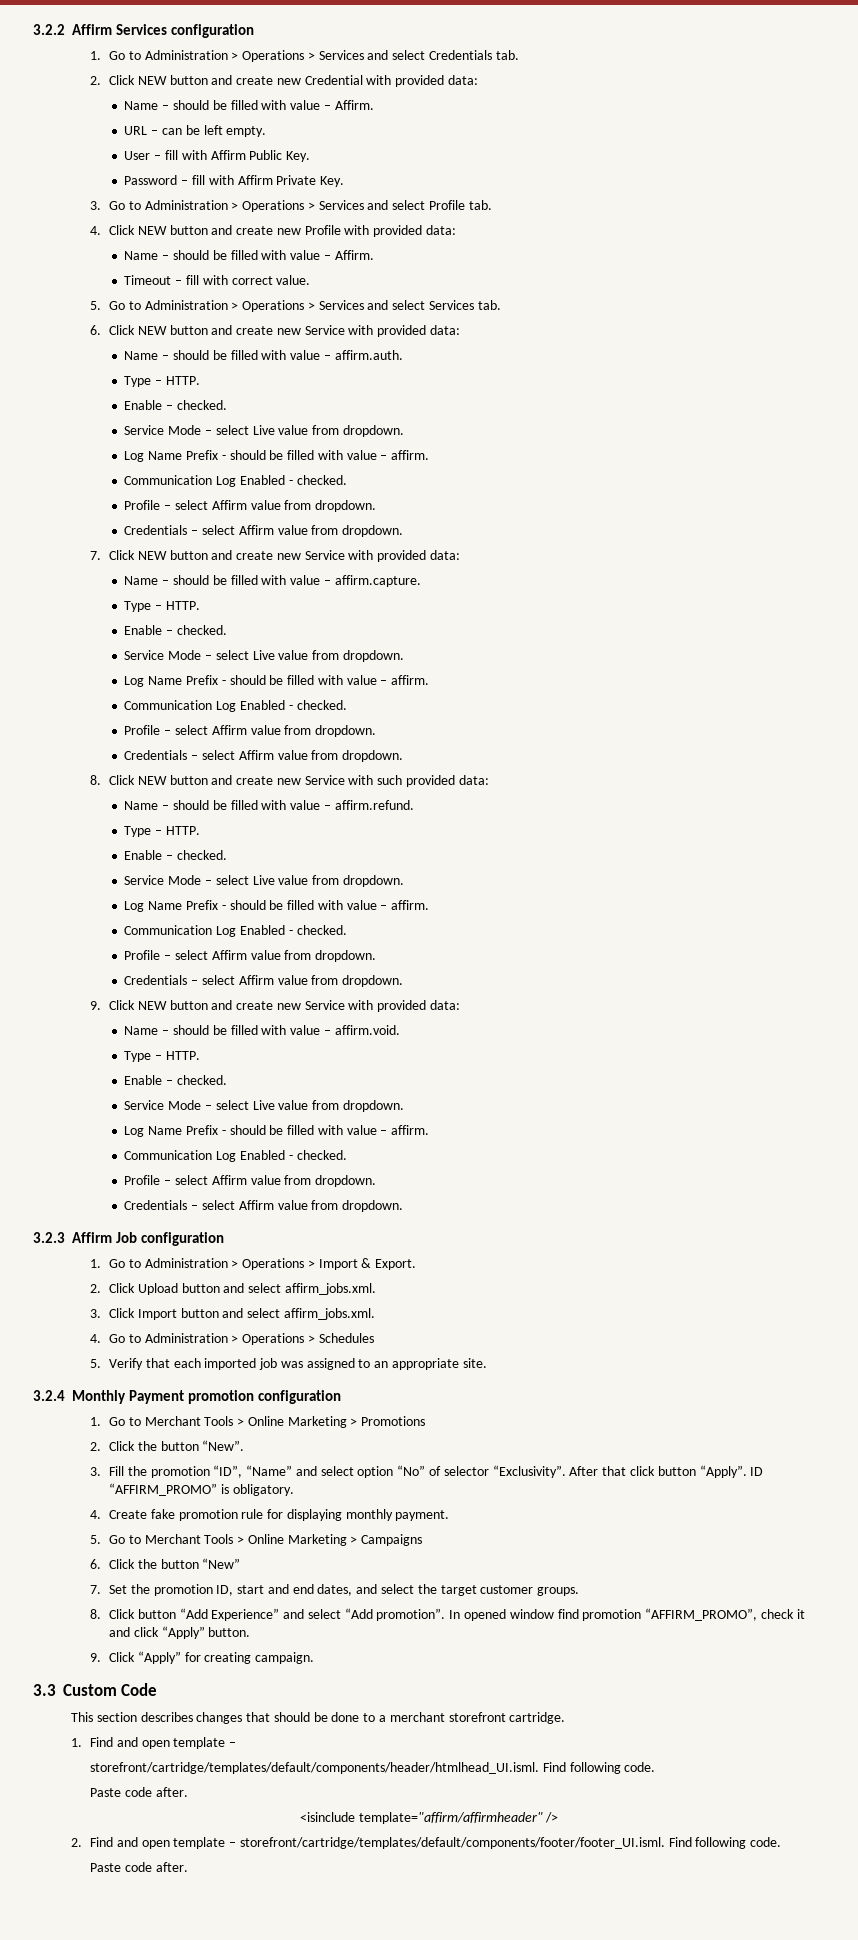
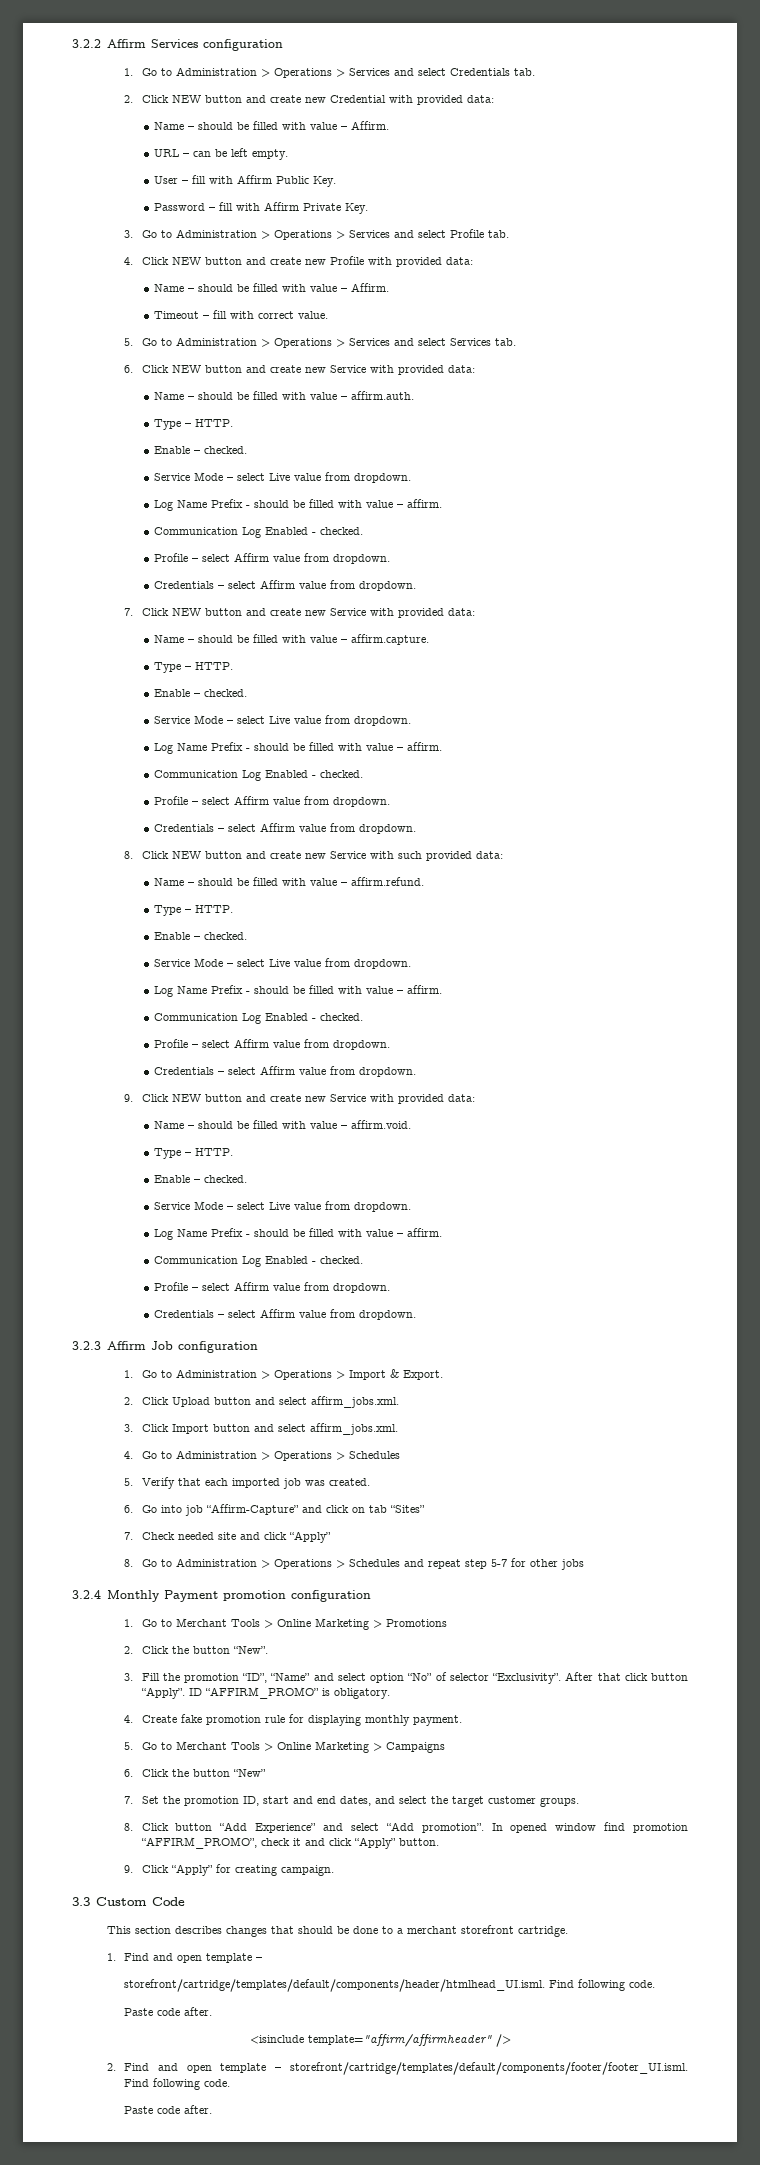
- 5. Verify that each imported job was assigned to an appropriate site.
+ 5. Verify that each imported job was created.
+ 6. Go into job “Affirm-Capture” and click on tab “Sites”
+ 7. Check needed site and click “Apply”
+ 8. Go to Administration > Operations > Schedules and repeat step 5-7 for other jobs

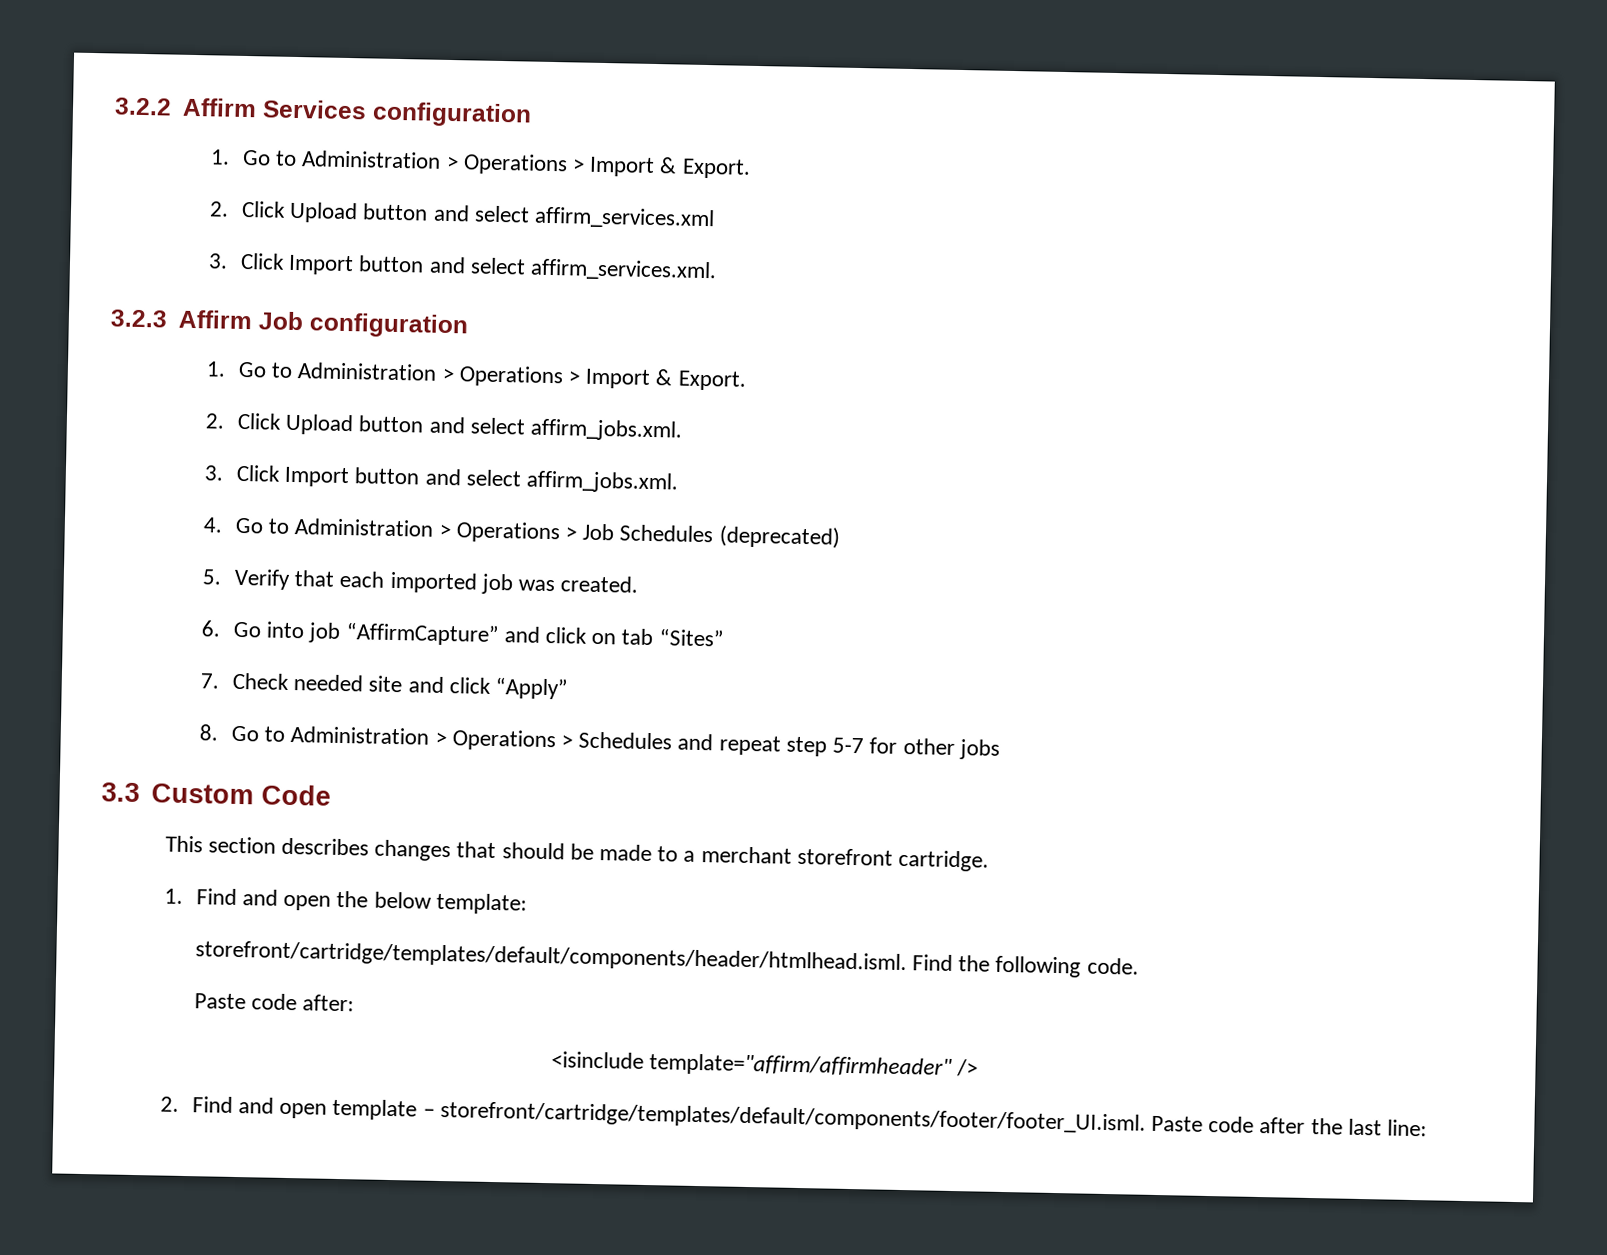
  3.2.2 Affirm Services configuration
- 1. Go to Administration > Operations > Services and select Credentials tab.
- 2. Click NEW button and create new Credential with provided data:
- Name – should be filled with value – Affirm.
- URL – can be left empty.
- User – fill with Affirm Public Key.
- Password – fill with Affirm Private Key.
- 3. Go to Administration > Operations > Services and select Profile tab.
- 4. Click NEW button and create new Profile with provided data:
- Name – should be filled with value – Affirm.
- Timeout – fill with correct value.
- 5. Go to Administration > Operations > Services and select Services tab.
- 6. Click NEW button and create new Service with provided data:
- Name – should be filled with value – affirm.auth.
- Type – HTTP.
- Enable – checked.
- Service Mode – select Live value from dropdown.
- Log Name Prefix - should be filled with value – affirm.
- Communication Log Enabled - checked.
- Profile – select Affirm value from dropdown.
- Credentials – select Affirm value from dropdown.
- 7. Click NEW button and create new Service with provided data:
- Name – should be filled with value – affirm.capture.
- Type – HTTP.
- Enable – checked.
- Service Mode – select Live value from dropdown.
- Log Name Prefix - should be filled with value – affirm.
- Communication Log Enabled - checked.
- Profile – select Affirm value from dropdown.
- Credentials – select Affirm value from dropdown.
- 8. Click NEW button and create new Service with such provided data:
- Name – should be filled with value – affirm.refund.
- Type – HTTP.
- Enable – checked.
- Service Mode – select Live value from dropdown.
- Log Name Prefix - should be filled with value – affirm.
- Communication Log Enabled - checked.
- Profile – select Affirm value from dropdown.
- Credentials – select Affirm value from dropdown.
- 9. Click NEW button and create new Service with provided data:
- Name – should be filled with value – affirm.void.
- Type – HTTP.
- Enable – checked.
- Service Mode – select Live value from dropdown.
- Log Name Prefix - should be filled with value – affirm.
- Communication Log Enabled - checked.
- Profile – select Affirm value from dropdown.
- Credentials – select Affirm value from dropdown.
+ 1. Go to Administration > Operations > Import & Export.
+ 2. Click Upload button and select affirm_services.xml
+ 3. Click Import button and select affirm_services.xml.
- 4. Go to Administration > Operations > Schedules
+ 4. Go to Administration > Operations > Job Schedules (deprecated)
- 6. Go into job “Affirm-Capture” and click on tab “Sites”
+ 6. Go into job “AffirmCapture” and click on tab “Sites”
- 3.2.4 Monthly Payment promotion configuration
- 1. Go to Merchant Tools > Online Marketing > Promotions
- 2. Click the button “New”.
- 3. Fill the promotion “ID”, “Name” and select option “No” of selector “Exclusivity”. After that click button “Apply”. ID “AFFIRM_PROMO” is obligatory.
- 4. Create fake promotion rule for displaying monthly payment.
- 5. Go to Merchant Tools > Online Marketing > Campaigns
- 6. Click the button “New”
- 7. Set the promotion ID, start and end dates, and select the target customer groups.
- 8. Click button “Add Experience” and select “Add promotion”. In opened window find promotion “AFFIRM_PROMO”, check it and click “Apply” button.
- 9. Click “Apply” for creating campaign.
- This section describes changes that should be done to a merchant storefront cartridge.
+ This section describes changes that should be made to a merchant storefront cartridge.
- 1. Find and open template –
- storefront/cartridge/templates/default/components/header/htmlhead_UI.isml. Find following code.
- Paste code after.
+ 1. Find and open the below template:
+ storefront/cartridge/templates/default/components/header/htmlhead.isml. Find the following code.
+ Paste code after:
- 2. Find and open template – storefront/cartridge/templates/default/components/footer/footer_UI.isml. Find following code.
- Paste code after.
+ 2. Find and open template – storefront/cartridge/templates/default/components/footer/footer_UI.isml. Paste code after the last line:

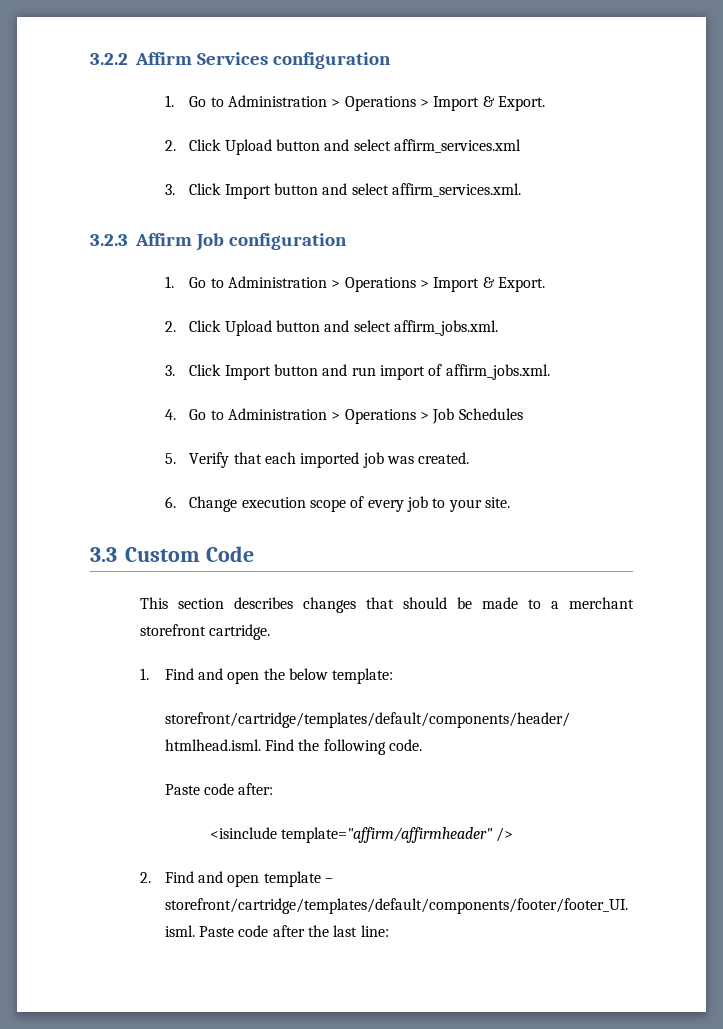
- 3. Click Import button and select affirm_jobs.xml.
+ 3. Click Import button and run import of affirm_jobs.xml.
- 4. Go to Administration > Operations > Job Schedules (deprecated)
+ 4. Go to Administration > Operations > Job Schedules
- 6. Go into job “AffirmCapture” and click on tab “Sites”
- 7. Check needed site and click “Apply”
- 8. Go to Administration > Operations > Schedules and repeat step 5-7 for other jobs
+ 6. Change execution scope of every job to your site.

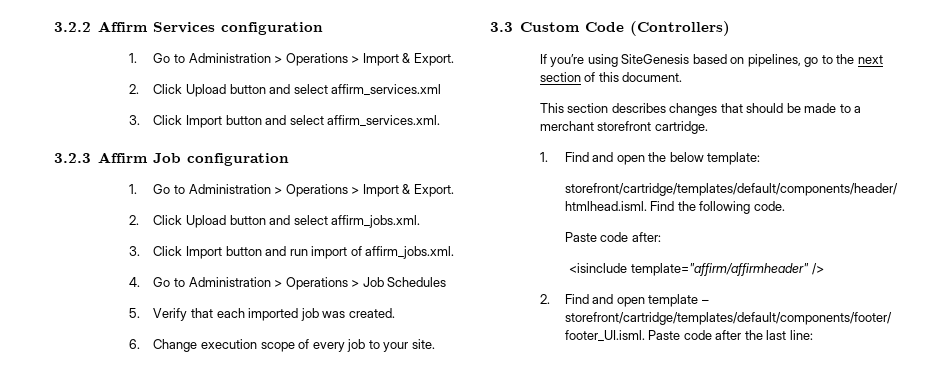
- 3.3 Custom Code
+ 3.3 Custom Code (Controllers)
+ If you’re using SiteGenesis based on pipelines, go to the next section of this document.

